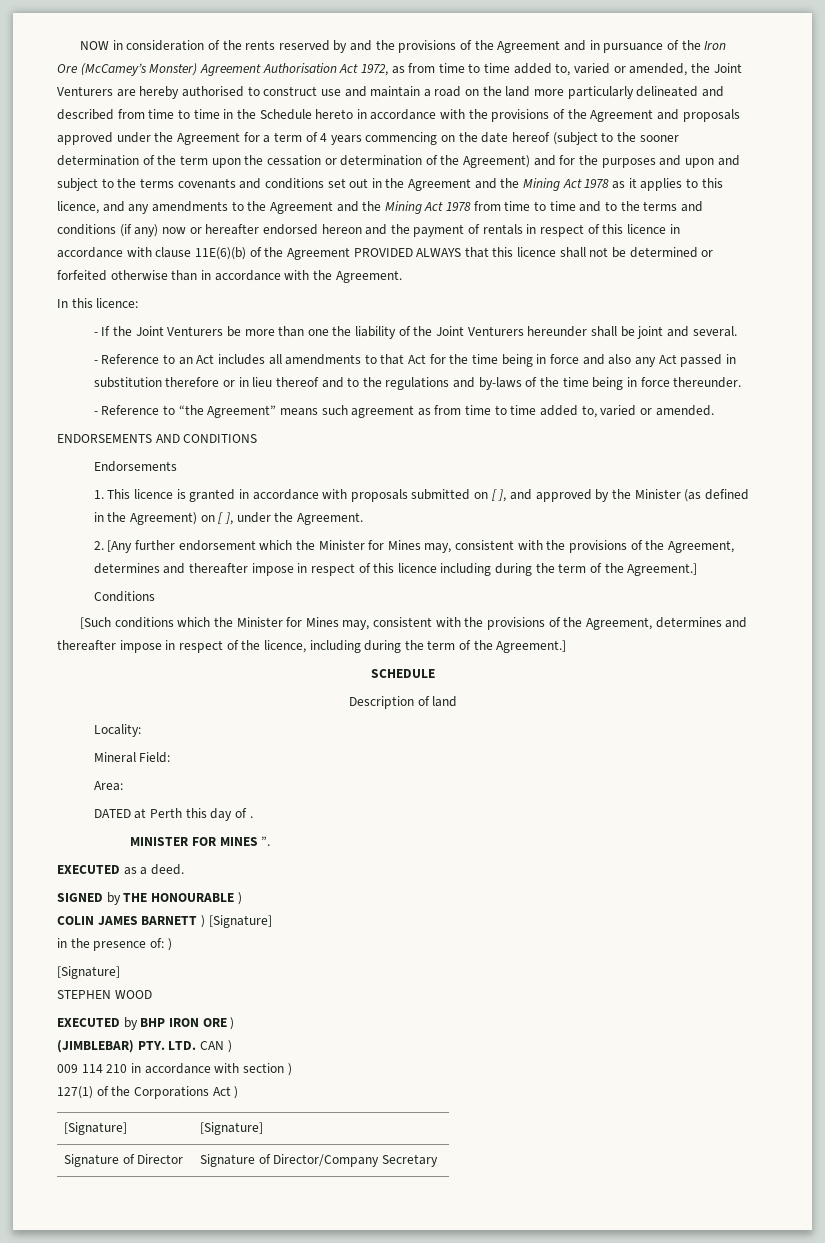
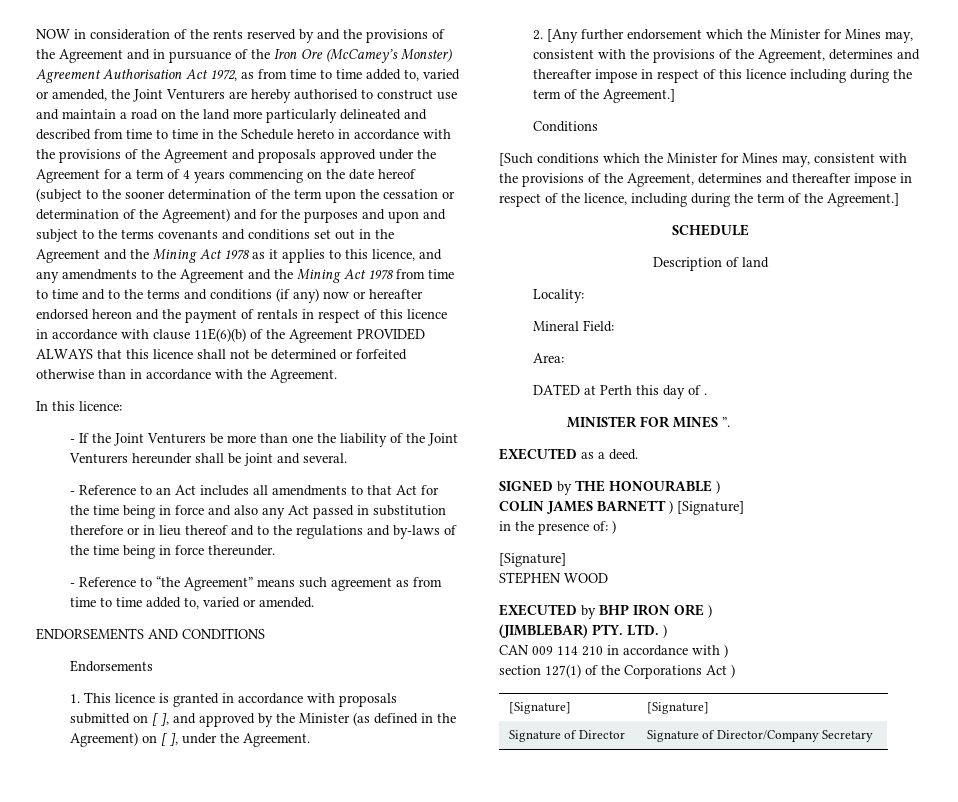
- (JIMBLEBAR) PTY. LTD. CAN )
- 009 114 210 in accordance with section )
- 127(1) of the Corporations Act )
+ (JIMBLEBAR) PTY. LTD. )
+ CAN 009 114 210 in accordance with )
+ section 127(1) of the Corporations Act )

